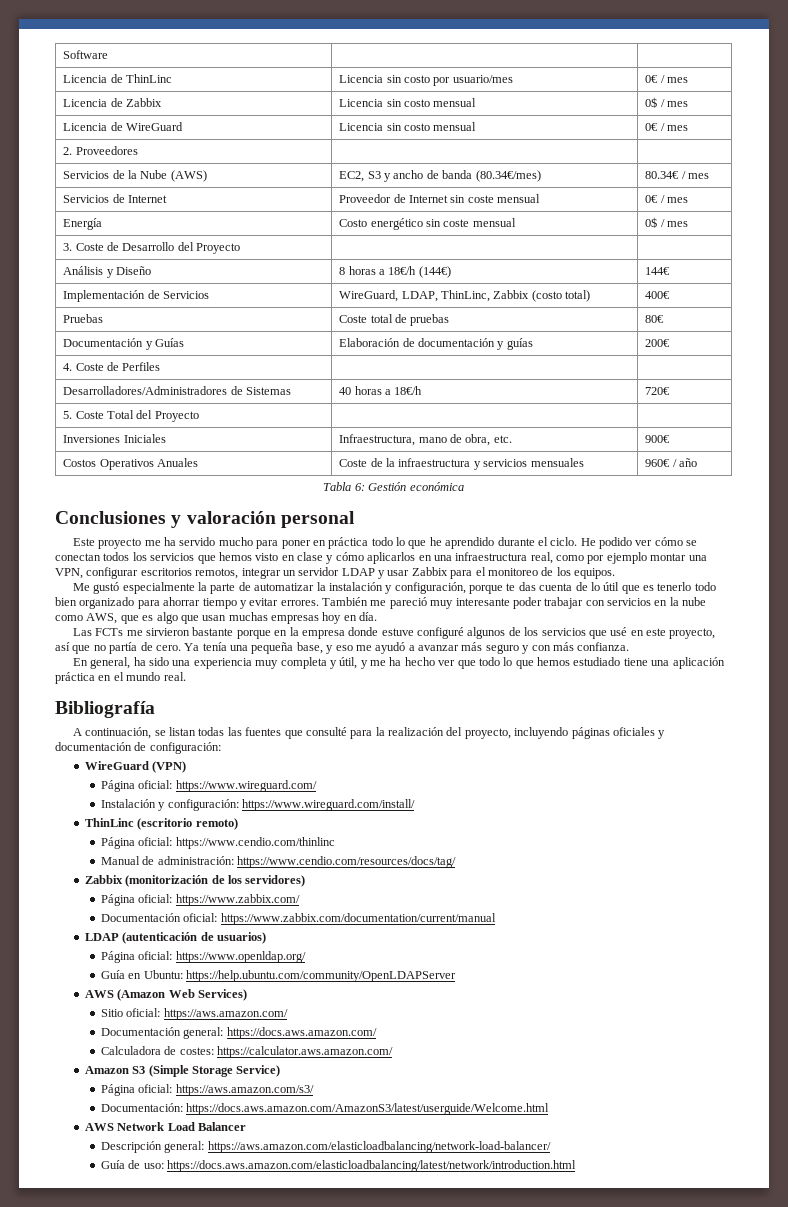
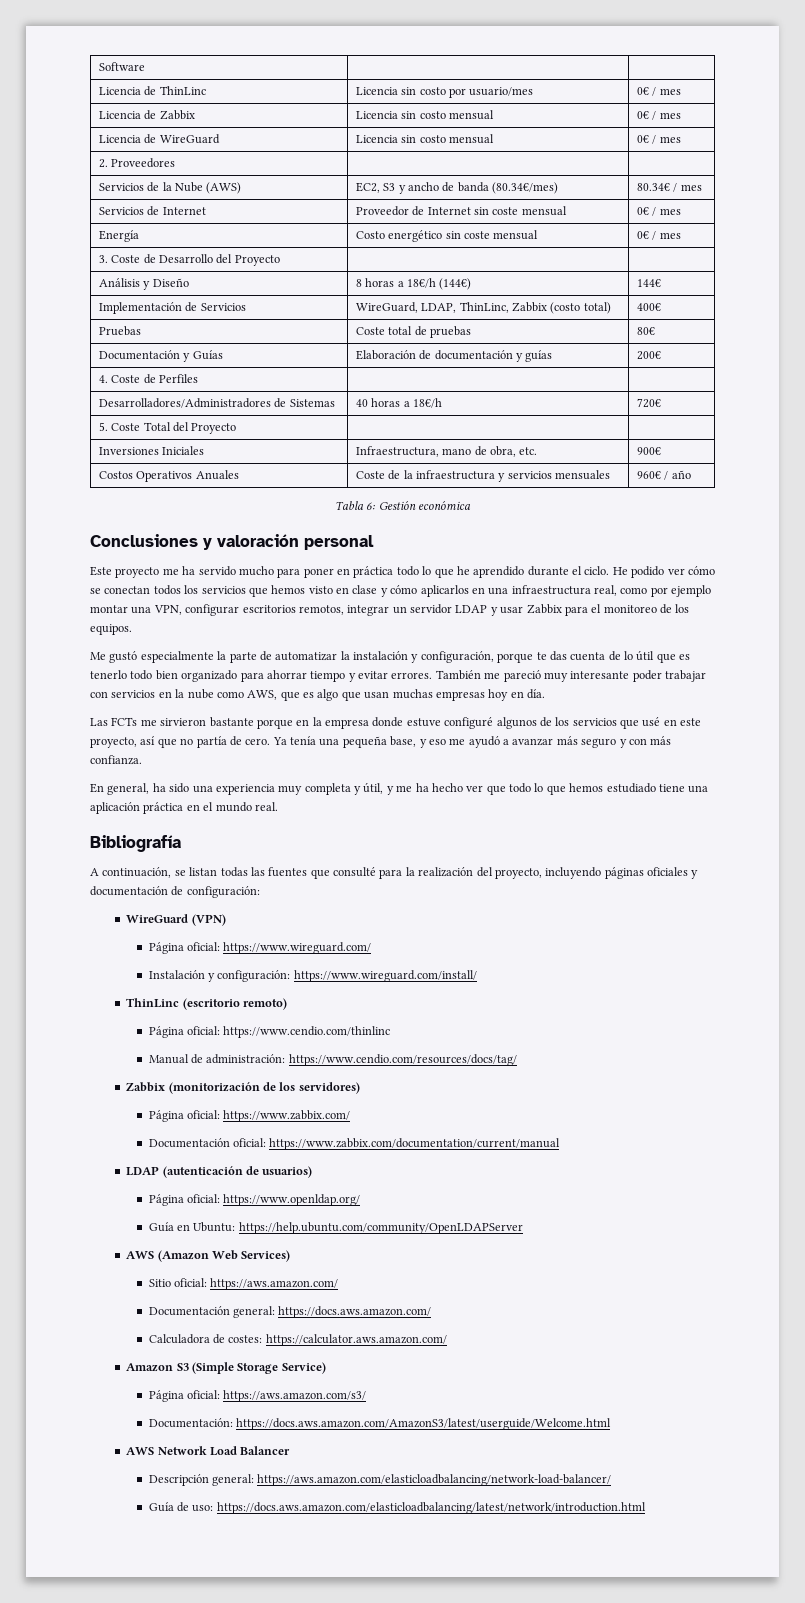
- Licencia de Zabbix | Licencia sin costo mensual | 0$ / mes
+ Licencia de Zabbix | Licencia sin costo mensual | 0€ / mes
- Energía | Costo energético sin coste mensual | 0$ / mes
+ Energía | Costo energético sin coste mensual | 0€ / mes

